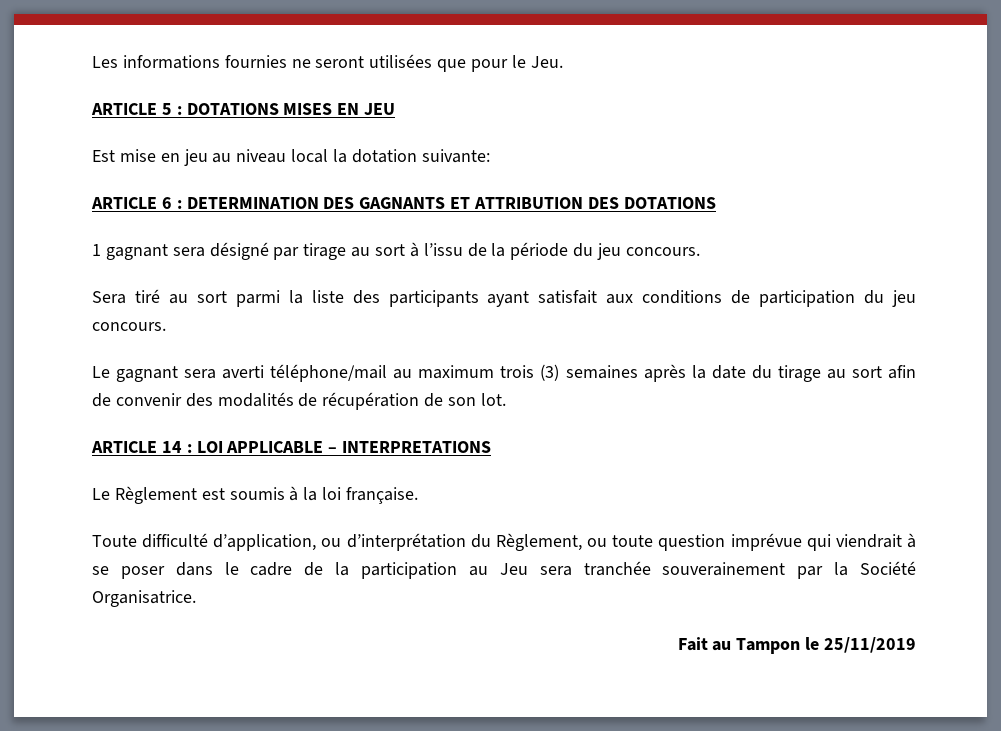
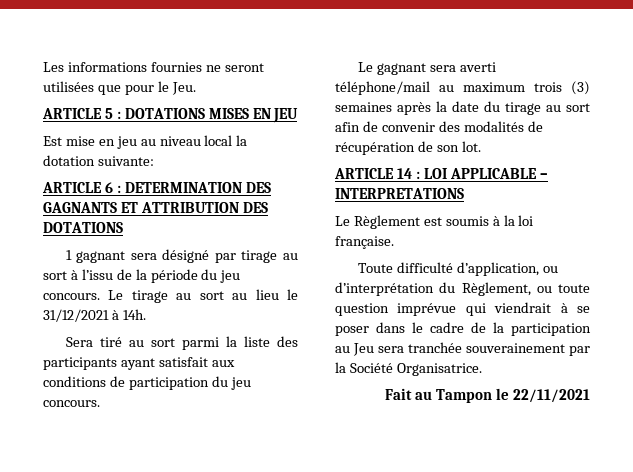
+ Le tirage au sort au lieu le 31/12/2021 à 14h.
- Fait au Tampon le 25/11/2019
+ Fait au Tampon le 22/11/2021

